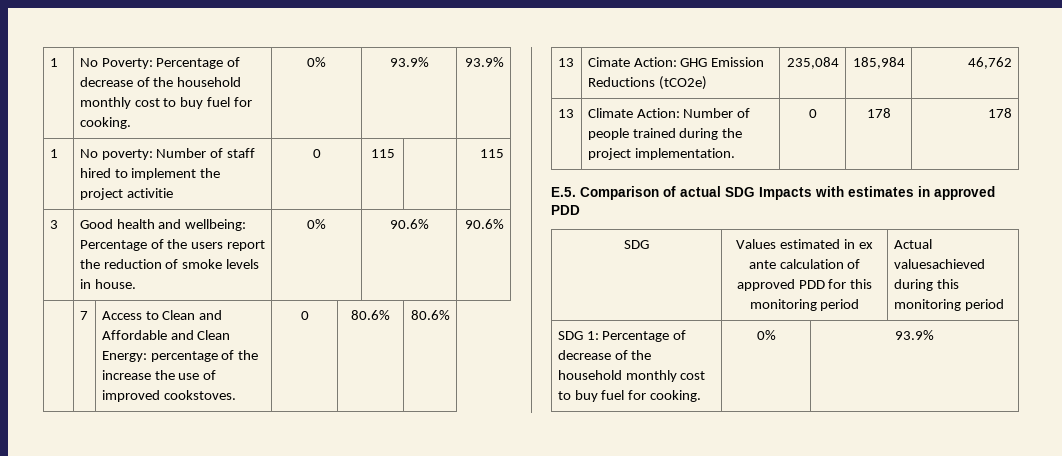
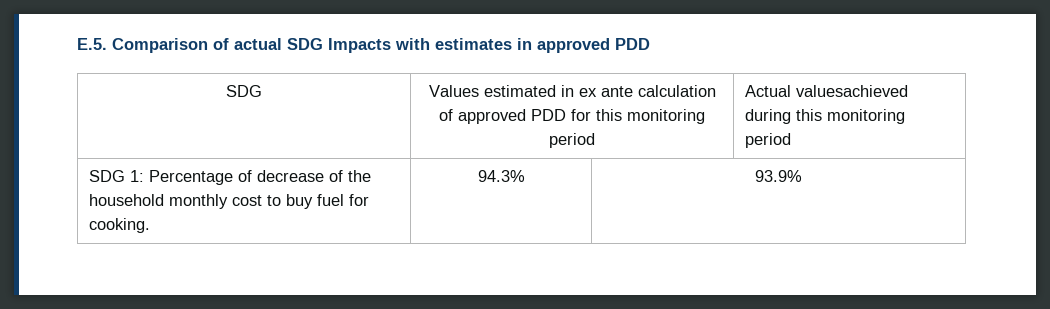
- 1 | No Poverty: Percentage of decrease of the household monthly cost to buy fuel for cooking. | 0% | 93.9% | 93.9%
- 1 | No poverty: Number of staff hired to implement the project activitie | 0 | 115 | | 115
- 3 | Good health and wellbeing: Percentage of the users report the reduction of smoke levels in house. | 0% | 90.6% | 90.6%
- | 7 | Access to Clean and Affordable and Clean Energy: percentage of the increase the use of improved cookstoves. | 0 | 80.6% | 80.6%
- 13 | Cimate Action: GHG Emission Reductions (tCO2e) | 235,084 | 185,984 | 46,762
- 13 | Climate Action: Number of people trained during the project implementation. | 0 | 178 | 178
- SDG 1: Percentage of decrease of the household monthly cost to buy fuel for cooking. | 0% | 93.9%
+ SDG 1: Percentage of decrease of the household monthly cost to buy fuel for cooking. | 94.3% | 93.9%

